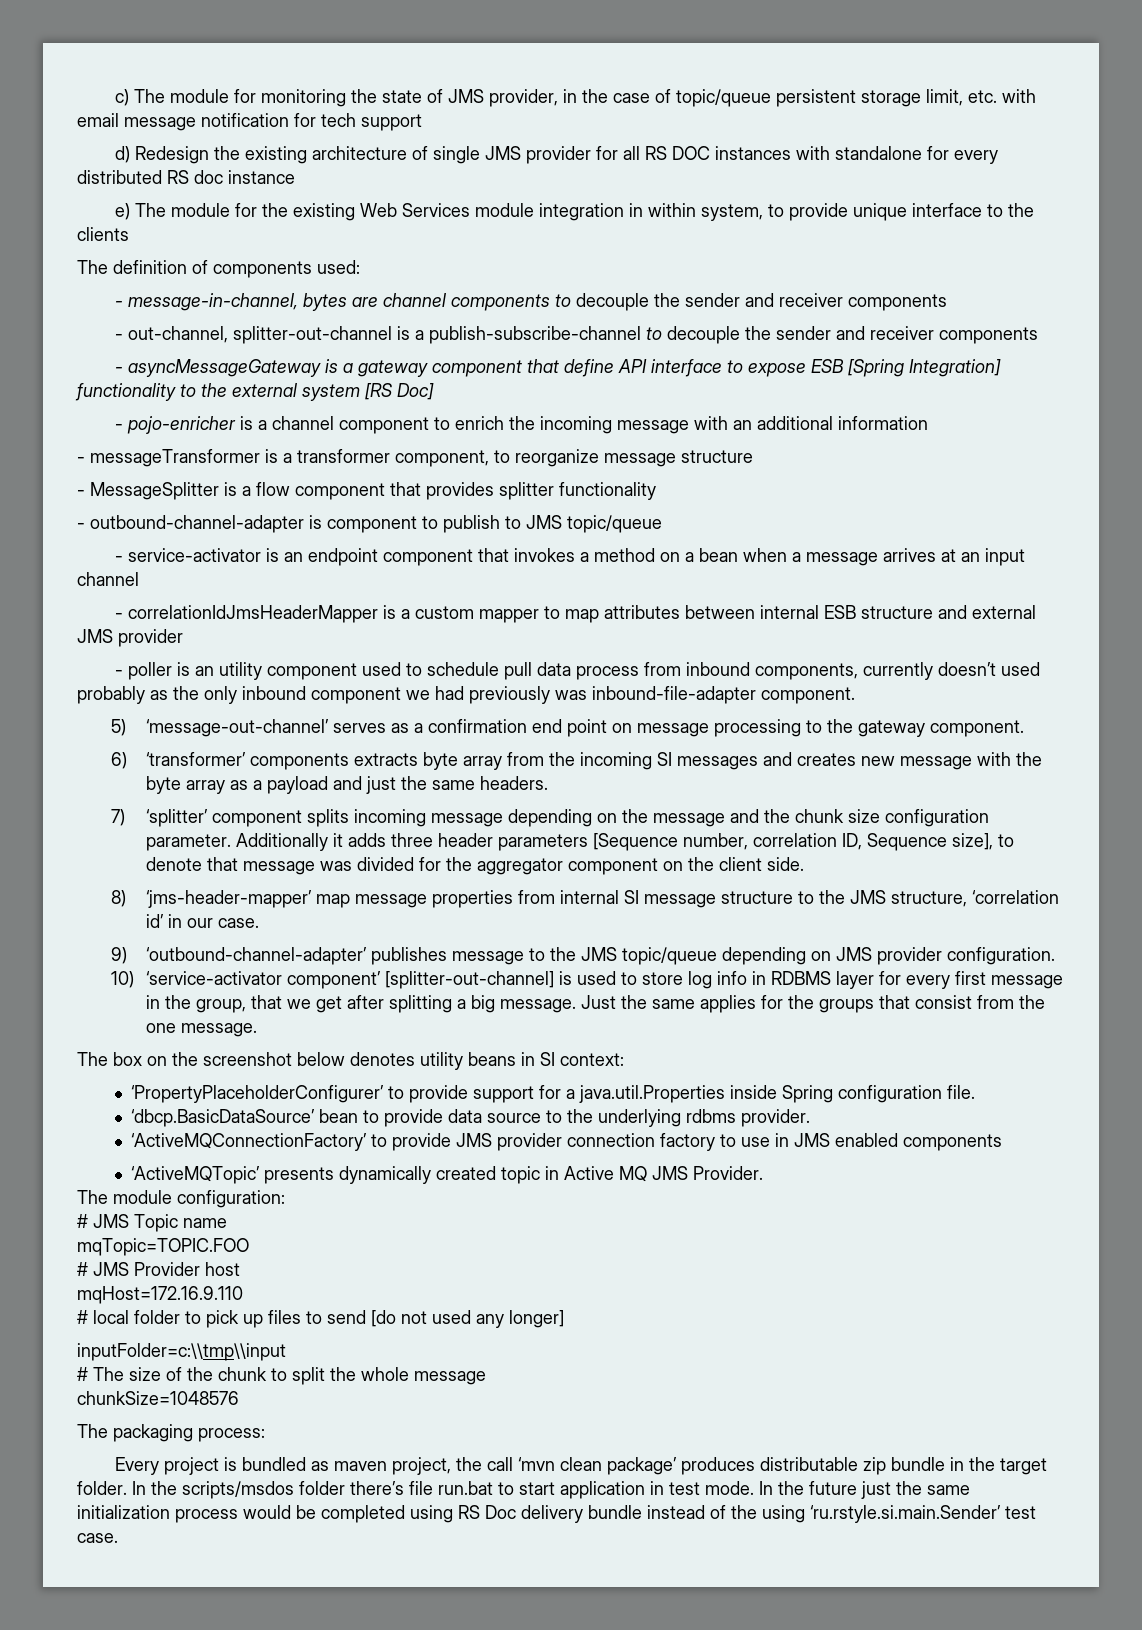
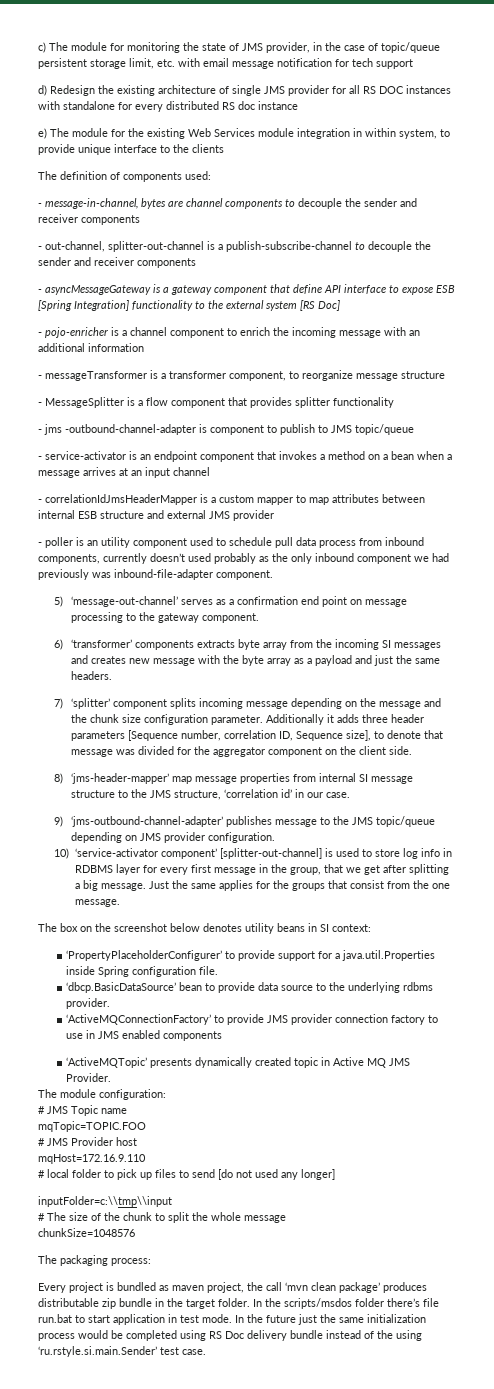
- - outbound-channel-adapter is component to publish to JMS topic/queue
+ - jms -outbound-channel-adapter is component to publish to JMS topic/queue
- 9) ‘outbound-channel-adapter’ publishes message to the JMS topic/queue depending on JMS provider configuration.
+ 9) ‘jms-outbound-channel-adapter’ publishes message to the JMS topic/queue depending on JMS provider configuration.

